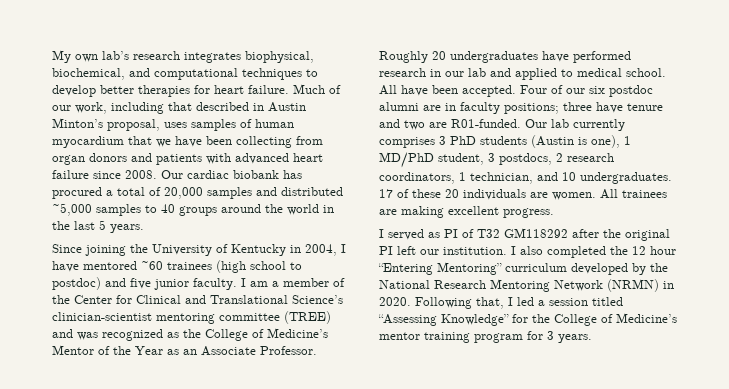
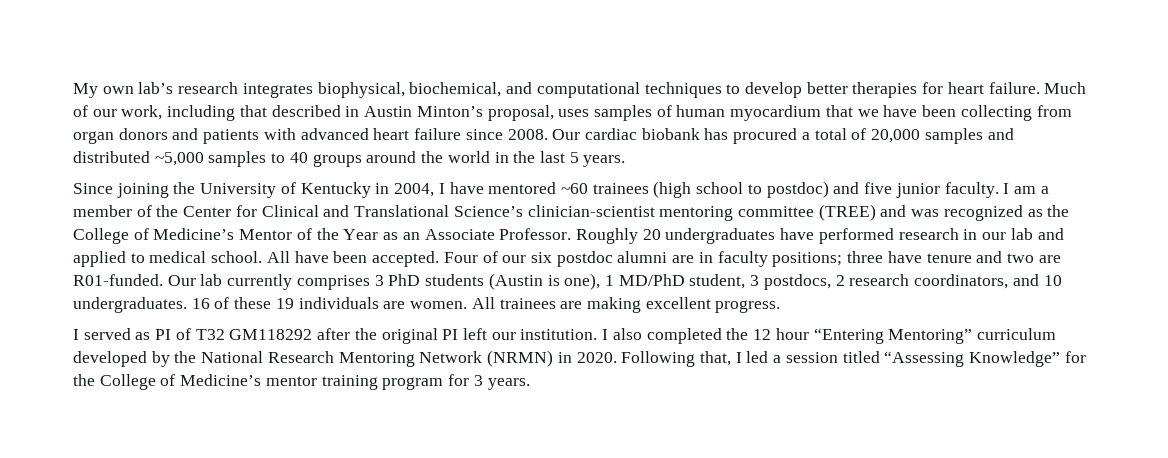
- Our lab currently comprises 3 PhD students (Austin is one), 1 MD/PhD student, 3 postdocs, 2 research coordinators, 1 technician, and 10 undergraduates.
+ Our lab currently comprises 3 PhD students (Austin is one), 1 MD/PhD student, 3 postdocs, 2 research coordinators, and 10 undergraduates.
- 17 of these 20 individuals are women.
+ 16 of these 19 individuals are women.

